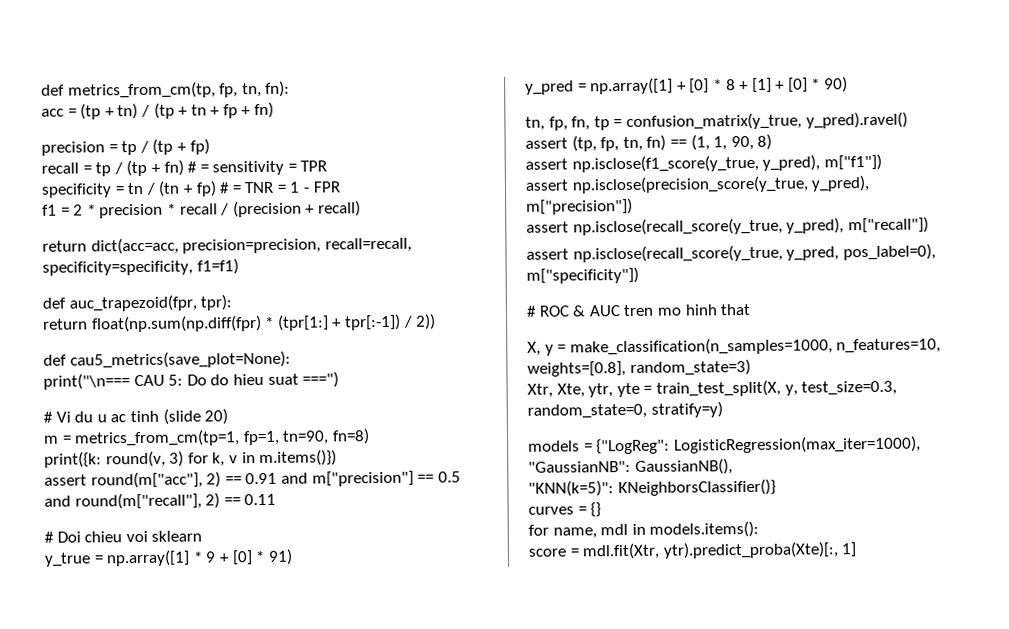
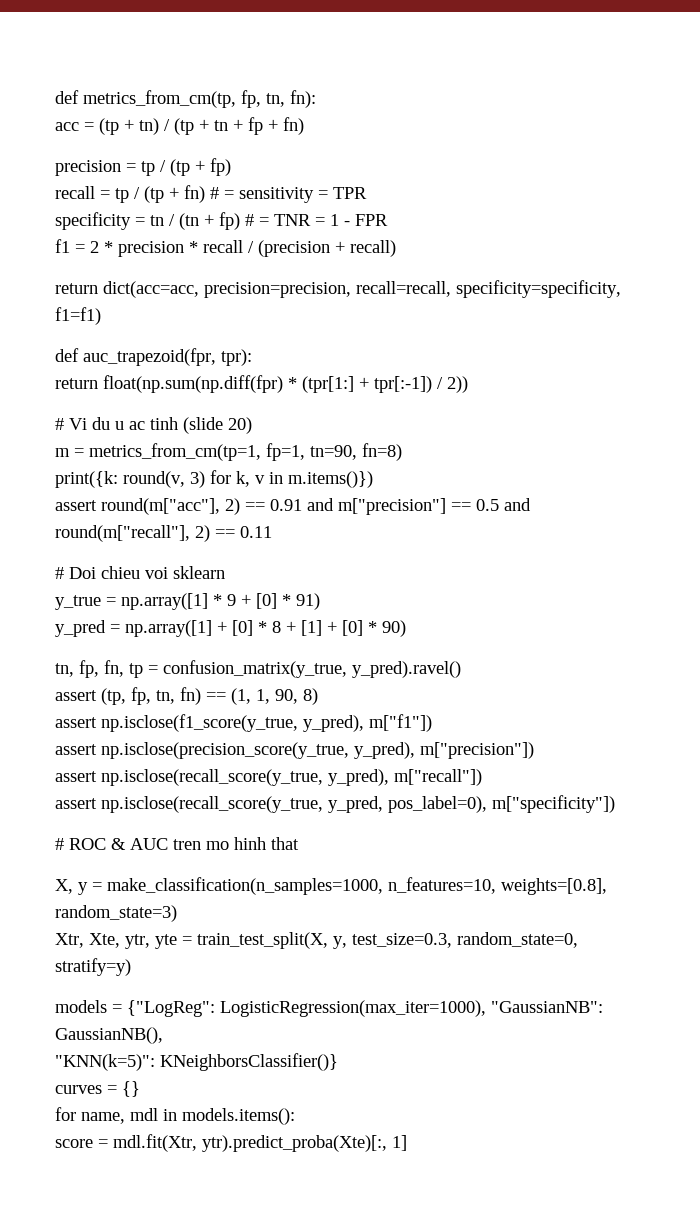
- def cau5_metrics(save_plot=None):
- print("\n=== CAU 5: Do do hieu suat ===")

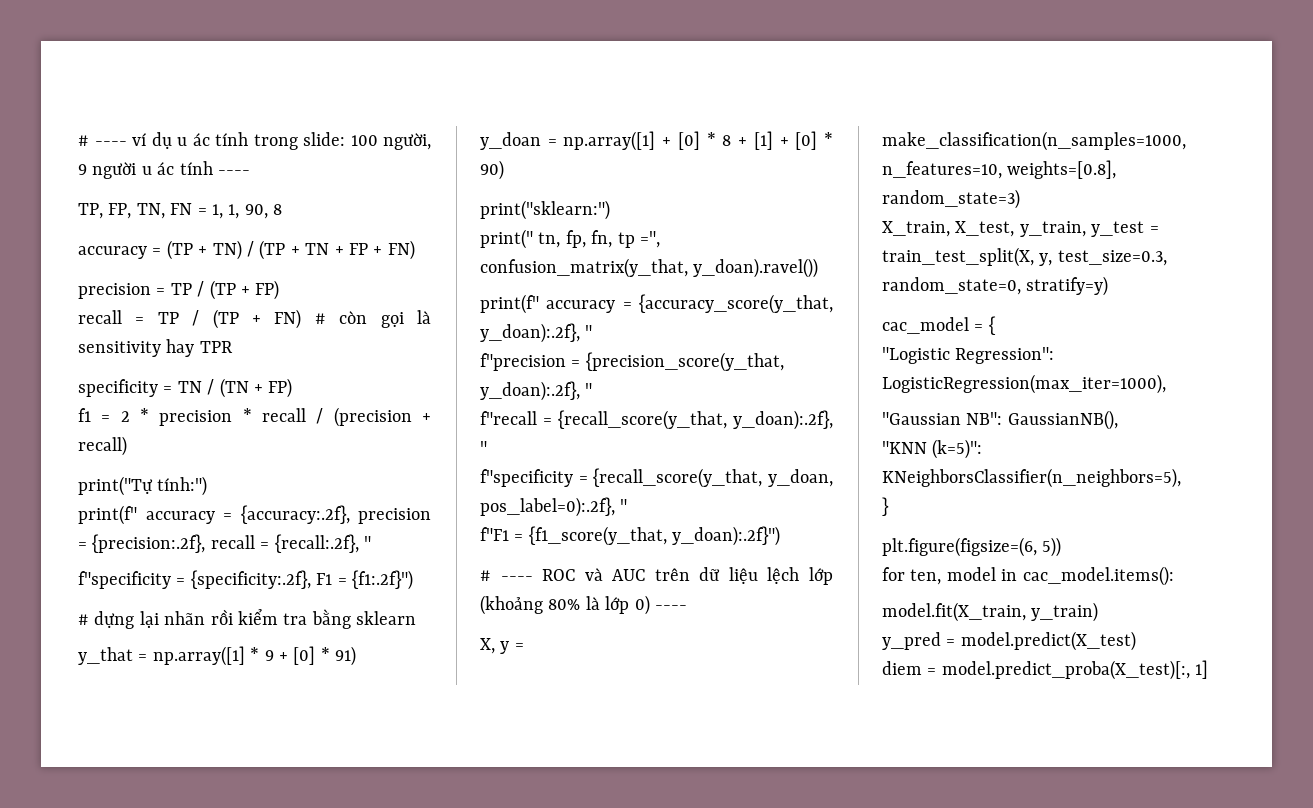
- def metrics_from_cm(tp, fp, tn, fn):
- acc = (tp + tn) / (tp + tn + fp + fn)
- precision = tp / (tp + fp)
- recall = tp / (tp + fn) # = sensitivity = TPR
- specificity = tn / (tn + fp) # = TNR = 1 - FPR
+ # ---- ví dụ u ác tính trong slide: 100 người, 9 người u ác tính ----
+ TP, FP, TN, FN = 1, 1, 90, 8
+ accuracy = (TP + TN) / (TP + TN + FP + FN)
+ precision = TP / (TP + FP)
+ recall = TP / (TP + FN) # còn gọi là sensitivity hay TPR
+ specificity = TN / (TN + FP)
- return dict(acc=acc, precision=precision, recall=recall, specificity=specificity, f1=f1)
- def auc_trapezoid(fpr, tpr):
- return float(np.sum(np.diff(fpr) * (tpr[1:] + tpr[:-1]) / 2))
- # Vi du u ac tinh (slide 20)
- m = metrics_from_cm(tp=1, fp=1, tn=90, fn=8)
- print({k: round(v, 3) for k, v in m.items()})
- assert round(m["acc"], 2) == 0.91 and m["precision"] == 0.5 and round(m["recall"], 2) == 0.11
- # Doi chieu voi sklearn
+ print("Tự tính:")
+ print(f" accuracy = {accuracy:.2f}, precision = {precision:.2f}, recall = {recall:.2f}, "
+ f"specificity = {specificity:.2f}, F1 = {f1:.2f}")
+ # dựng lại nhãn rồi kiểm tra bằng sklearn
- y_true = np.array([1] * 9 + [0] * 91)
+ y_that = np.array([1] * 9 + [0] * 91)
- y_pred = np.array([1] + [0] * 8 + [1] + [0] * 90)
+ y_doan = np.array([1] + [0] * 8 + [1] + [0] * 90)
- tn, fp, fn, tp = confusion_matrix(y_true, y_pred).ravel()
- assert (tp, fp, tn, fn) == (1, 1, 90, 8)
- assert np.isclose(f1_score(y_true, y_pred), m["f1"])
- assert np.isclose(precision_score(y_true, y_pred), m["precision"])
- assert np.isclose(recall_score(y_true, y_pred), m["recall"])
- assert np.isclose(recall_score(y_true, y_pred, pos_label=0), m["specificity"])
- # ROC & AUC tren mo hinh that
+ print("sklearn:")
+ print(" tn, fp, fn, tp =", confusion_matrix(y_that, y_doan).ravel())
+ print(f" accuracy = {accuracy_score(y_that, y_doan):.2f}, "
+ f"precision = {precision_score(y_that, y_doan):.2f}, "
+ f"recall = {recall_score(y_that, y_doan):.2f}, "
+ f"specificity = {recall_score(y_that, y_doan, pos_label=0):.2f}, "
+ f"F1 = {f1_score(y_that, y_doan):.2f}")
+ # ---- ROC và AUC trên dữ liệu lệch lớp (khoảng 80% là lớp 0) ----
- Xtr, Xte, ytr, yte = train_test_split(X, y, test_size=0.3, random_state=0, stratify=y)
+ X_train, X_test, y_train, y_test = train_test_split(X, y, test_size=0.3, random_state=0, stratify=y)
- models = {"LogReg": LogisticRegression(max_iter=1000), "GaussianNB": GaussianNB(),
+ cac_model = {
+ "Logistic Regression": LogisticRegression(max_iter=1000),
+ "Gaussian NB": GaussianNB(),
- "KNN(k=5)": KNeighborsClassifier()}
- curves = {}
- for name, mdl in models.items():
- score = mdl.fit(Xtr, ytr).predict_proba(Xte)[:, 1]
+ "KNN (k=5)": KNeighborsClassifier(n_neighbors=5),
+ }
+ plt.figure(figsize=(6, 5))
+ for ten, model in cac_model.items():
+ model.fit(X_train, y_train)
+ y_pred = model.predict(X_test)
+ diem = model.predict_proba(X_test)[:, 1]

